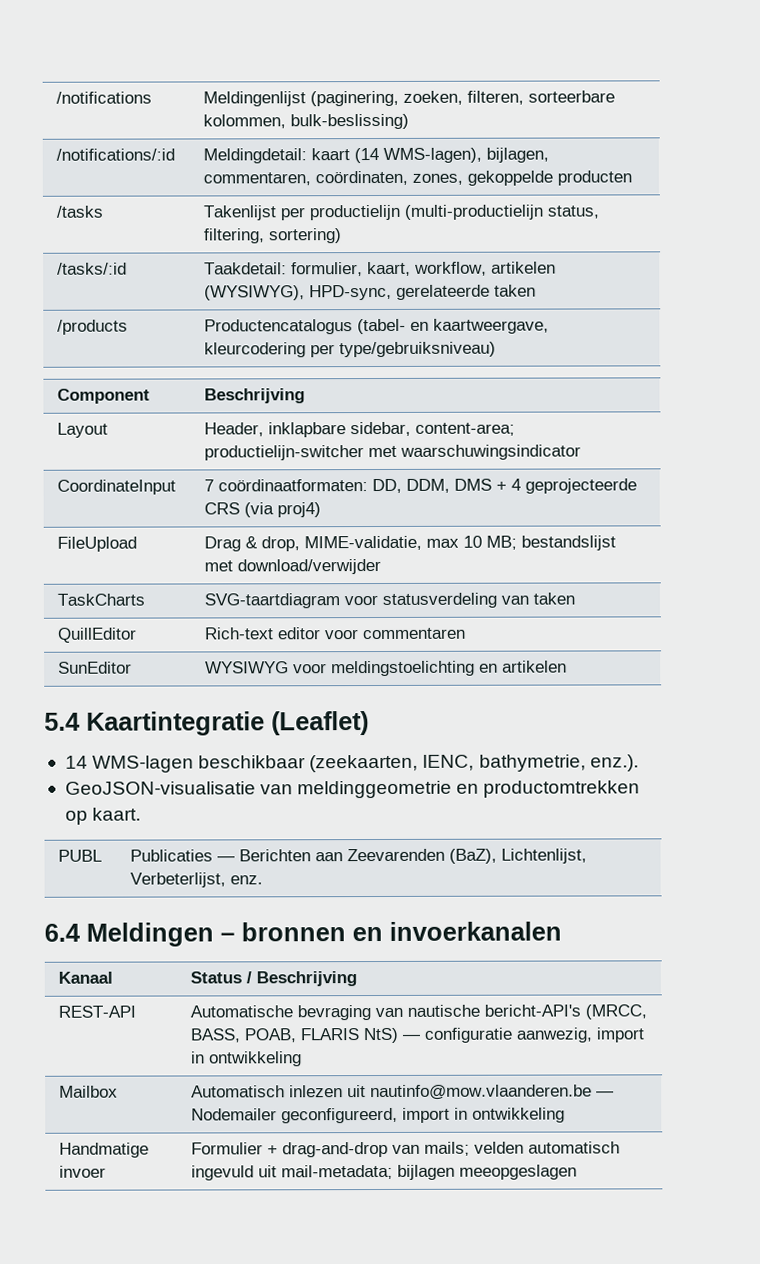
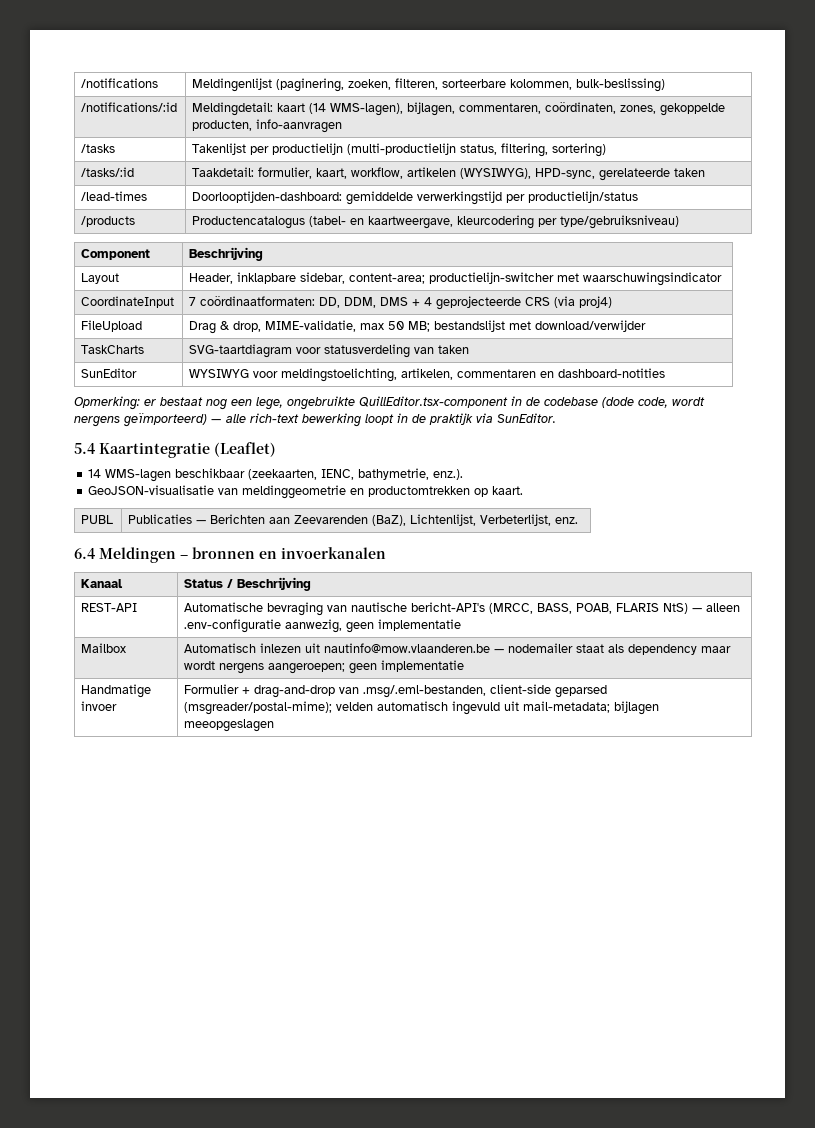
- /notifications/:id | Meldingdetail: kaart (14 WMS-lagen), bijlagen, commentaren, coördinaten, zones, gekoppelde producten
+ /notifications/:id | Meldingdetail: kaart (14 WMS-lagen), bijlagen, commentaren, coördinaten, zones, gekoppelde producten, info-aanvragen
+ /lead-times | Doorlooptijden-dashboard: gemiddelde verwerkingstijd per productielijn/status
- FileUpload | Drag & drop, MIME-validatie, max 10 MB; bestandslijst met download/verwijder
+ FileUpload | Drag & drop, MIME-validatie, max 50 MB; bestandslijst met download/verwijder
- QuillEditor | Rich-text editor voor commentaren
- SunEditor | WYSIWYG voor meldingstoelichting en artikelen
+ SunEditor | WYSIWYG voor meldingstoelichting, artikelen, commentaren en dashboard-notities
+ Opmerking: er bestaat nog een lege, ongebruikte QuillEditor.tsx-component in de codebase (dode code, wordt nergens geïmporteerd) — alle rich-text bewerking loopt in de praktijk via SunEditor.
- REST-API | Automatische bevraging van nautische bericht-API's (MRCC, BASS, POAB, FLARIS NtS) — configuratie aanwezig, import in ontwikkeling
+ REST-API | Automatische bevraging van nautische bericht-API's (MRCC, BASS, POAB, FLARIS NtS) — alleen .env-configuratie aanwezig, geen implementatie
- Mailbox | Automatisch inlezen uit nautinfo@mow.vlaanderen.be — Nodemailer geconfigureerd, import in ontwikkeling
+ Mailbox | Automatisch inlezen uit nautinfo@mow.vlaanderen.be — nodemailer staat als dependency maar wordt nergens aangeroepen; geen implementatie
- Handmatige invoer | Formulier + drag-and-drop van mails; velden automatisch ingevuld uit mail-metadata; bijlagen meeopgeslagen
+ Handmatige invoer | Formulier + drag-and-drop van .msg/.eml-bestanden, client-side geparsed (msgreader/postal-mime); velden automatisch ingevuld uit mail-metadata; bijlagen meeopgeslagen

